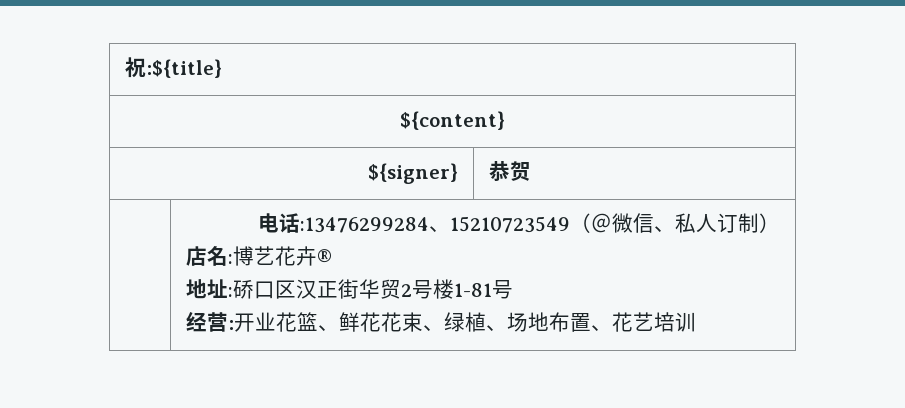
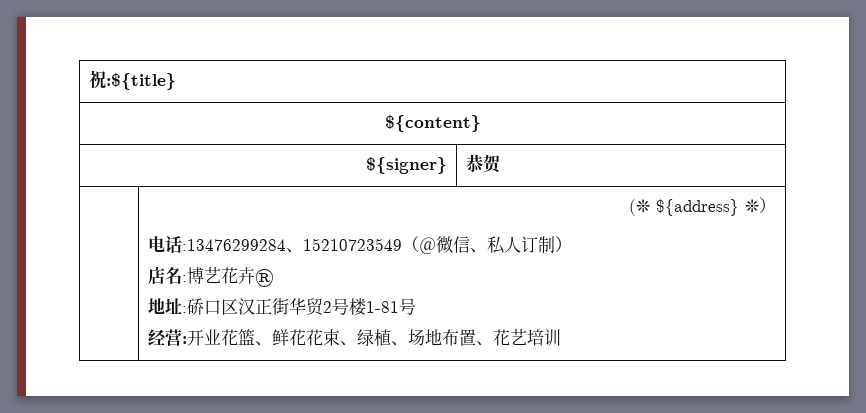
- | 电话:13476299284、15210723549（＠微信、私人订制）
+ | (❊ ${address} ❊）
+ 电话:13476299284、15210723549（＠微信、私人订制）

